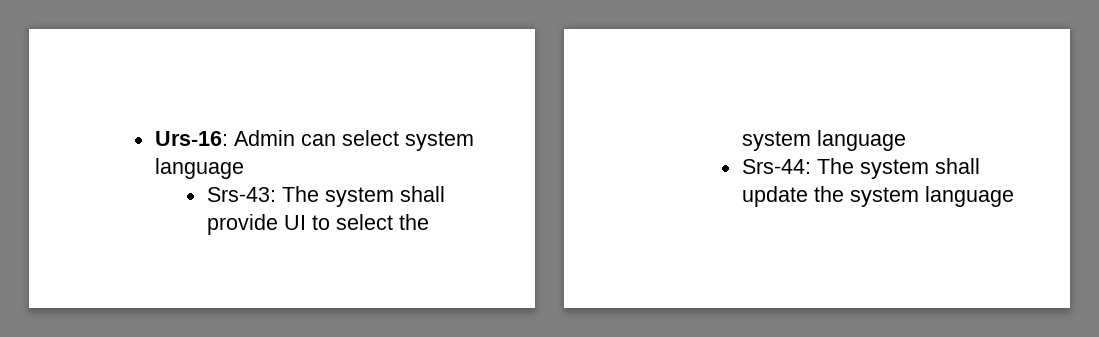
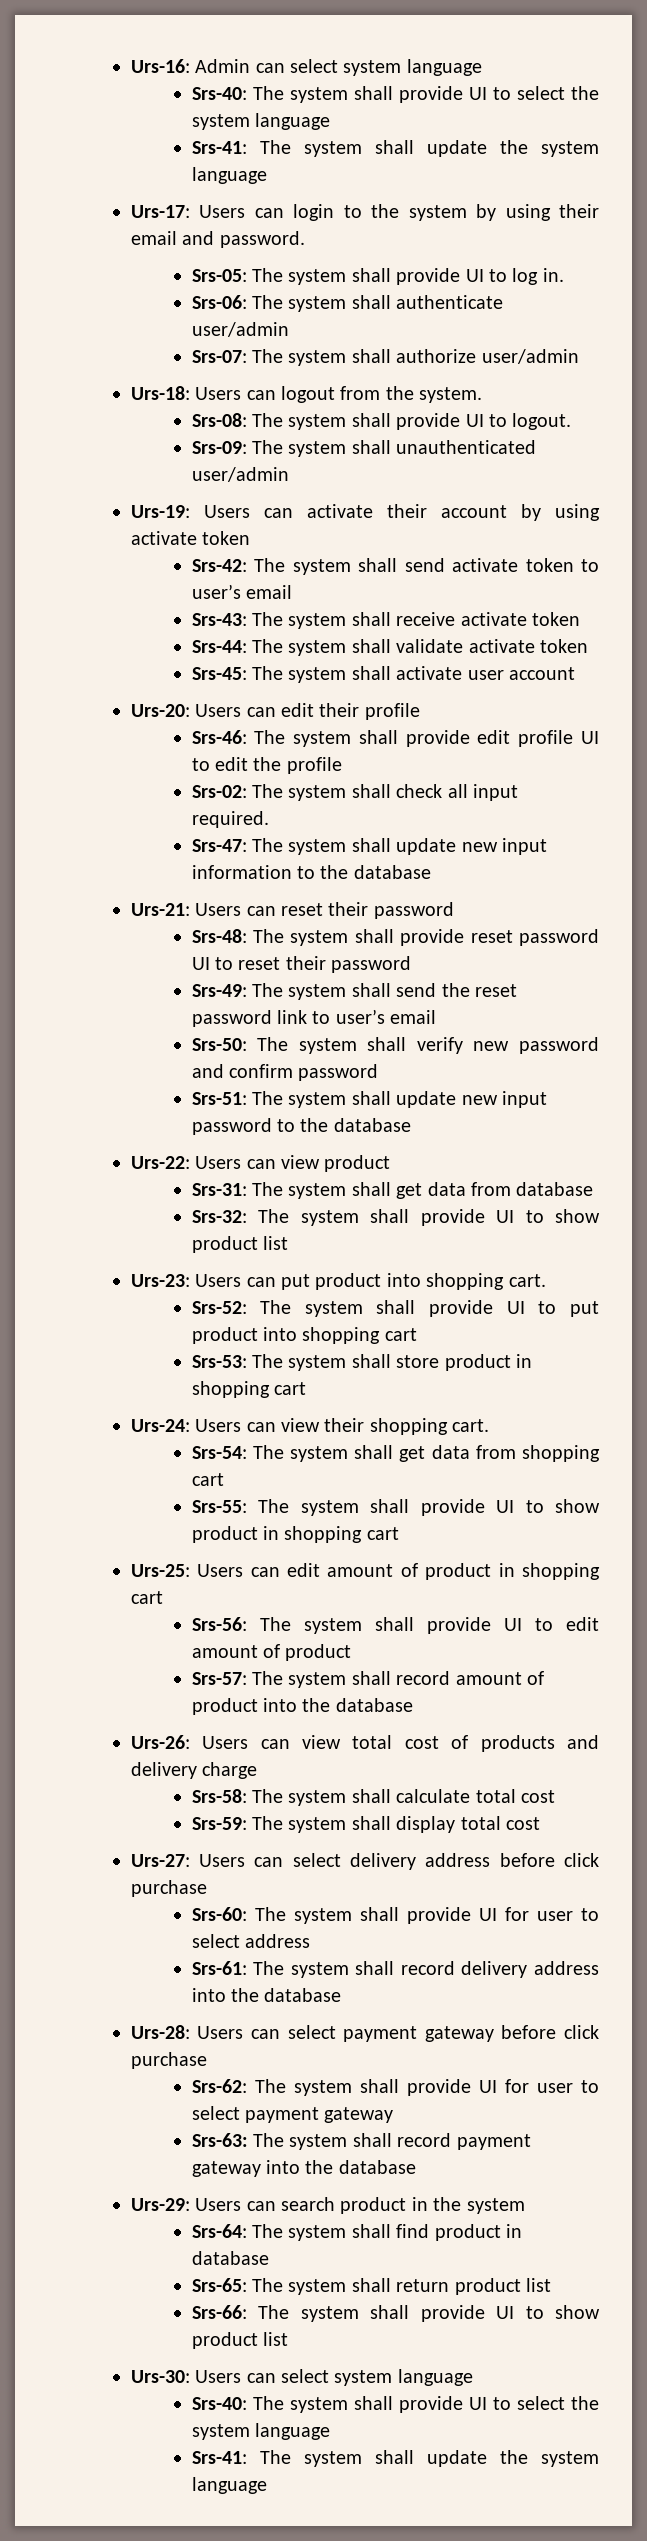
  Urs-16: Admin can select system language
- Srs-43: The system shall provide UI to select the system language
- Srs-44: The system shall update the system language
+ Srs-40: The system shall provide UI to select the system language
+ Srs-41: The system shall update the system language
+ Urs-17: Users can login to the system by using their email and password.
+ Srs-05: The system shall provide UI to log in.
+ Srs-06: The system shall authenticate user/admin
+ Srs-07: The system shall authorize user/admin
+ Urs-18: Users can logout from the system.
+ Srs-08: The system shall provide UI to logout.
+ Srs-09: The system shall unauthenticated user/admin
+ Urs-19: Users can activate their account by using activate token
+ Srs-42: The system shall send activate token to user’s email
+ Srs-43: The system shall receive activate token
+ Srs-44: The system shall validate activate token
+ Srs-45: The system shall activate user account
+ Urs-20: Users can edit their profile
+ Srs-46: The system shall provide edit profile UI to edit the profile
+ Srs-02: The system shall check all input required.
+ Srs-47: The system shall update new input information to the database
+ Urs-21: Users can reset their password
+ Srs-48: The system shall provide reset password UI to reset their password
+ Srs-49: The system shall send the reset password link to user’s email
+ Srs-50: The system shall verify new password and confirm password
+ Srs-51: The system shall update new input password to the database
+ Urs-22: Users can view product
+ Srs-31: The system shall get data from database
+ Srs-32: The system shall provide UI to show product list
+ Urs-23: Users can put product into shopping cart.
+ Srs-52: The system shall provide UI to put product into shopping cart
+ Srs-53: The system shall store product in shopping cart
+ Urs-24: Users can view their shopping cart.
+ Srs-54: The system shall get data from shopping cart
+ Srs-55: The system shall provide UI to show product in shopping cart
+ Urs-25: Users can edit amount of product in shopping cart
+ Srs-56: The system shall provide UI to edit amount of product
+ Srs-57: The system shall record amount of product into the database
+ Urs-26: Users can view total cost of products and delivery charge
+ Srs-58: The system shall calculate total cost
+ Srs-59: The system shall display total cost
+ Urs-27: Users can select delivery address before click purchase
+ Srs-60: The system shall provide UI for user to select address
+ Srs-61: The system shall record delivery address into the database
+ Urs-28: Users can select payment gateway before click purchase
+ Srs-62: The system shall provide UI for user to select payment gateway
+ Srs-63: The system shall record payment gateway into the database
+ Urs-29: Users can search product in the system
+ Srs-64: The system shall find product in database
+ Srs-65: The system shall return product list
+ Srs-66: The system shall provide UI to show product list
+ Urs-30: Users can select system language
+ Srs-40: The system shall provide UI to select the system language
+ Srs-41: The system shall update the system language

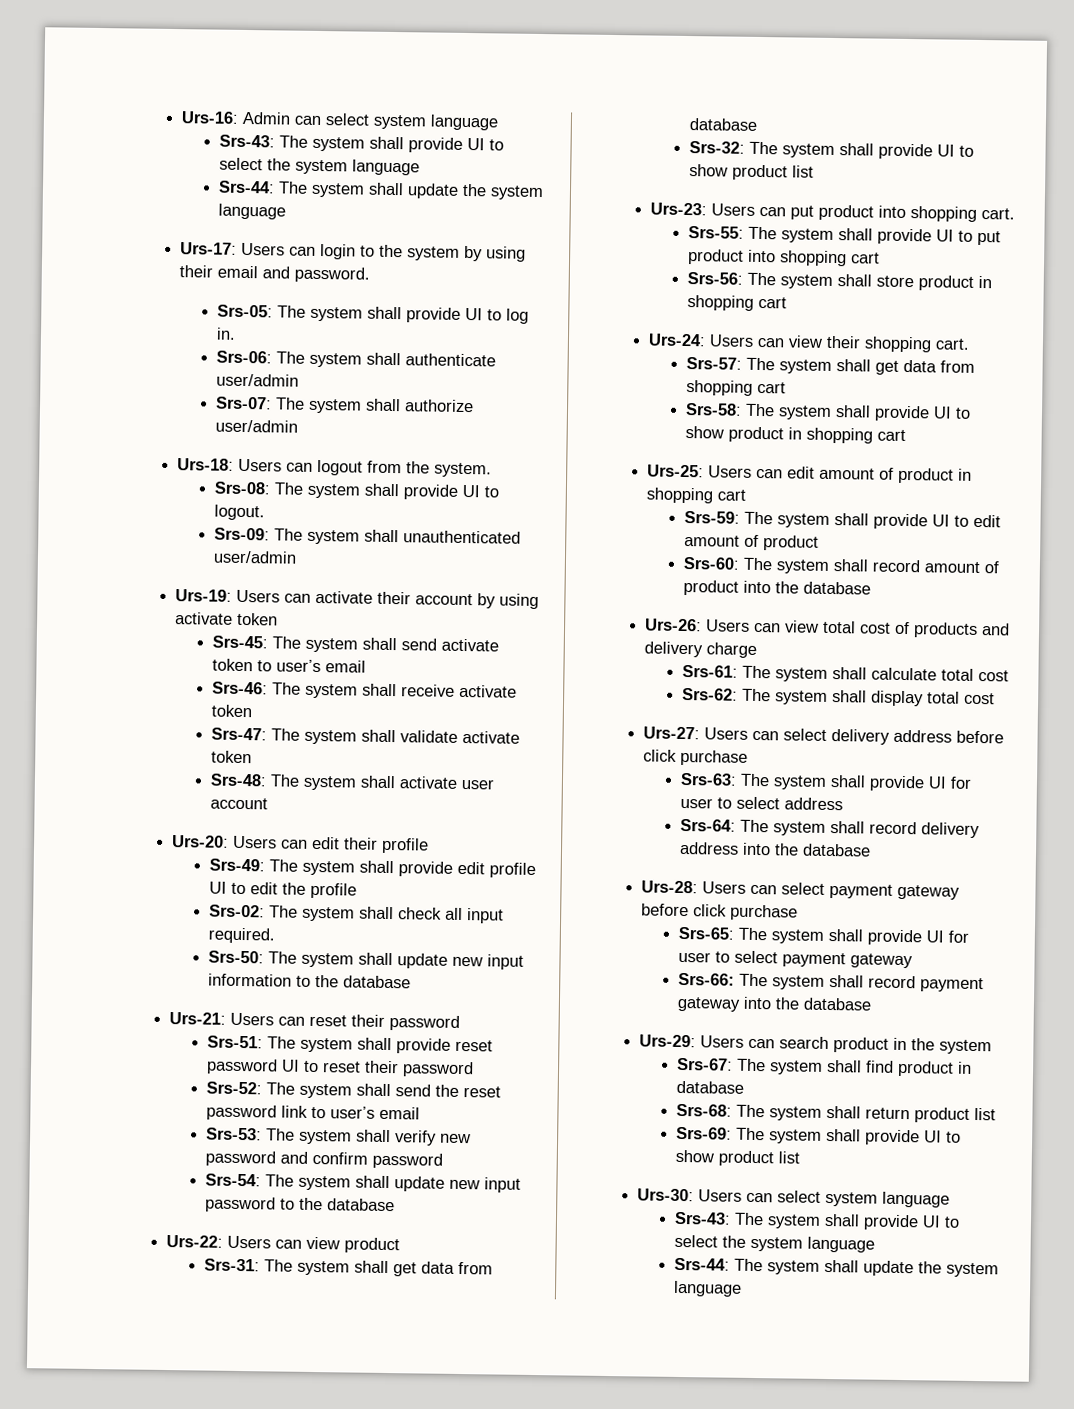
  Urs-16: Admin can select system language
- Srs-40: The system shall provide UI to select the system language
- Srs-41: The system shall update the system language
+ Srs-43: The system shall provide UI to select the system language
+ Srs-44: The system shall update the system language
- Srs-42: The system shall send activate token to user’s email
+ Srs-45: The system shall send activate token to user’s email
- Srs-43: The system shall receive activate token
+ Srs-46: The system shall receive activate token
- Srs-44: The system shall validate activate token
+ Srs-47: The system shall validate activate token
- Srs-45: The system shall activate user account
+ Srs-48: The system shall activate user account
- Srs-46: The system shall provide edit profile UI to edit the profile
+ Srs-49: The system shall provide edit profile UI to edit the profile
- Srs-47: The system shall update new input information to the database
+ Srs-50: The system shall update new input information to the database
- Srs-48: The system shall provide reset password UI to reset their password
+ Srs-51: The system shall provide reset password UI to reset their password
- Srs-49: The system shall send the reset password link to user’s email
+ Srs-52: The system shall send the reset password link to user’s email
- Srs-50: The system shall verify new password and confirm password
+ Srs-53: The system shall verify new password and confirm password
- Srs-51: The system shall update new input password to the database
+ Srs-54: The system shall update new input password to the database
- Srs-52: The system shall provide UI to put product into shopping cart
+ Srs-55: The system shall provide UI to put product into shopping cart
- Srs-53: The system shall store product in shopping cart
+ Srs-56: The system shall store product in shopping cart
- Srs-54: The system shall get data from shopping cart
+ Srs-57: The system shall get data from shopping cart
- Srs-55: The system shall provide UI to show product in shopping cart
+ Srs-58: The system shall provide UI to show product in shopping cart
- Srs-56: The system shall provide UI to edit amount of product
+ Srs-59: The system shall provide UI to edit amount of product
- Srs-57: The system shall record amount of product into the database
+ Srs-60: The system shall record amount of product into the database
- Srs-58: The system shall calculate total cost
+ Srs-61: The system shall calculate total cost
- Srs-59: The system shall display total cost
+ Srs-62: The system shall display total cost
- Srs-60: The system shall provide UI for user to select address
+ Srs-63: The system shall provide UI for user to select address
- Srs-61: The system shall record delivery address into the database
+ Srs-64: The system shall record delivery address into the database
- Srs-62: The system shall provide UI for user to select payment gateway
+ Srs-65: The system shall provide UI for user to select payment gateway
- Srs-63: The system shall record payment gateway into the database
+ Srs-66: The system shall record payment gateway into the database
- Srs-64: The system shall find product in database
+ Srs-67: The system shall find product in database
- Srs-65: The system shall return product list
+ Srs-68: The system shall return product list
- Srs-66: The system shall provide UI to show product list
+ Srs-69: The system shall provide UI to show product list
  Urs-30: Users can select system language
- Srs-40: The system shall provide UI to select the system language
- Srs-41: The system shall update the system language
+ Srs-43: The system shall provide UI to select the system language
+ Srs-44: The system shall update the system language

